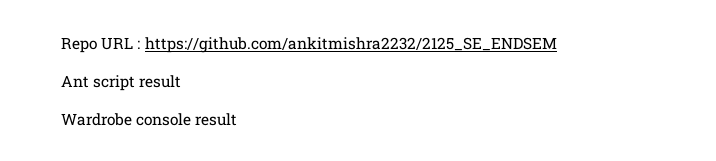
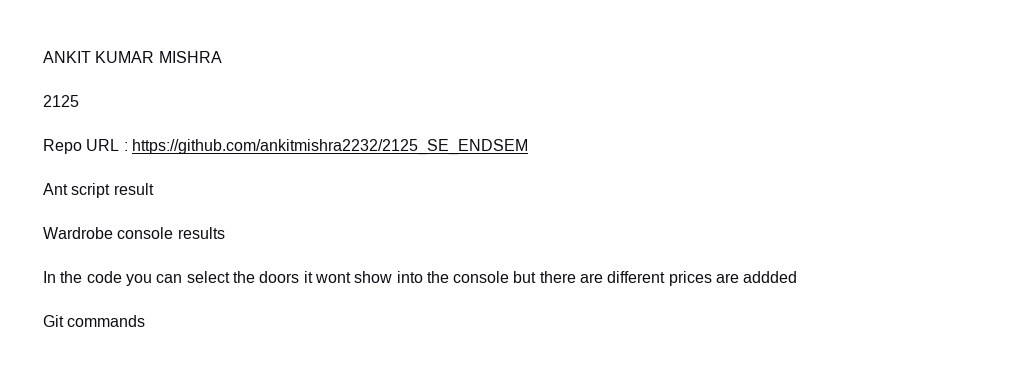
+ ANKIT KUMAR MISHRA
+ 2125
- Wardrobe console result
+ Wardrobe console results
+ In the code you can select the doors it wont show into the console but there are different prices are addded
+ Git commands

